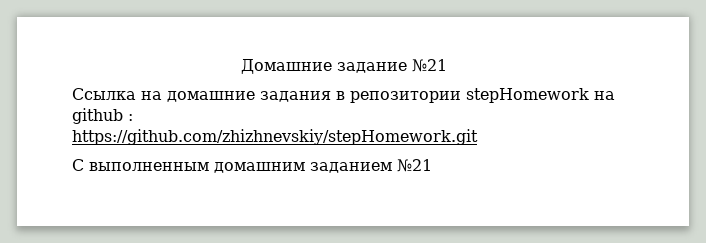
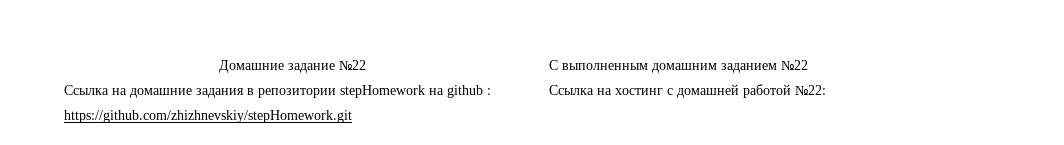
- Домашние задание №21
+ Домашние задание №22
- С выполненным домашним заданием №21
+ С выполненным домашним заданием №22
+ Ссылка на хостинг с домашней работой №22:

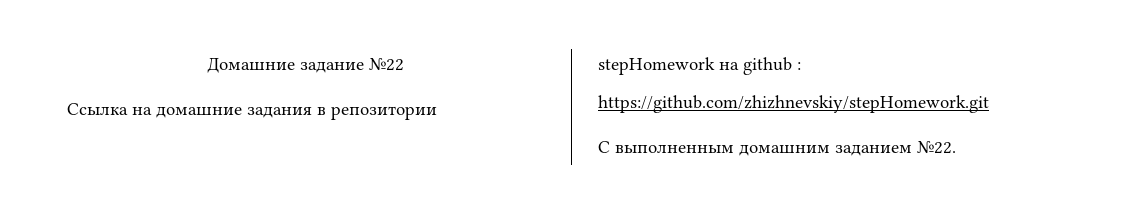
- С выполненным домашним заданием №22
- Ссылка на хостинг с домашней работой №22:
+ С выполненным домашним заданием №22.

